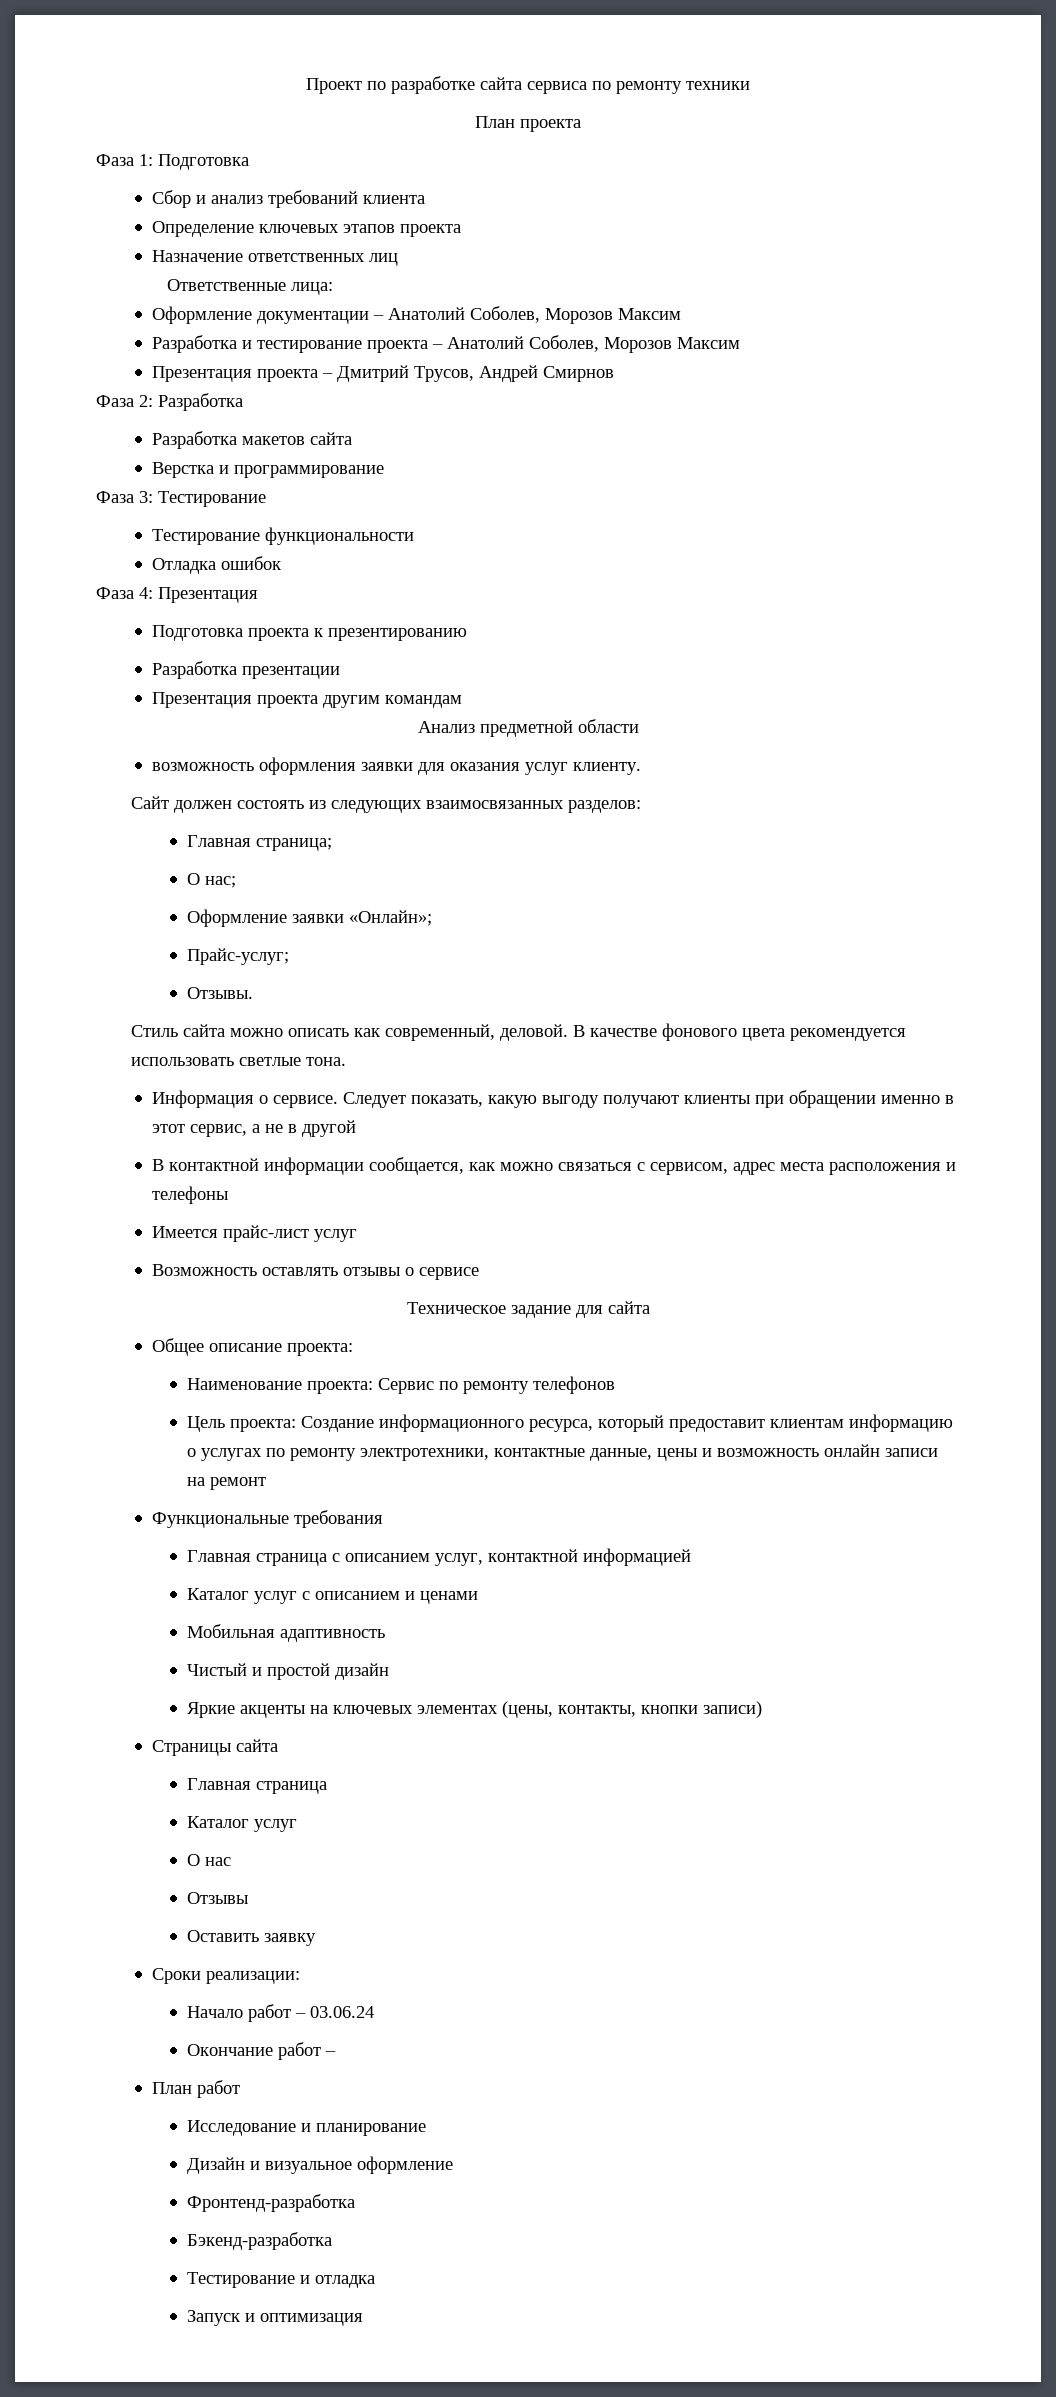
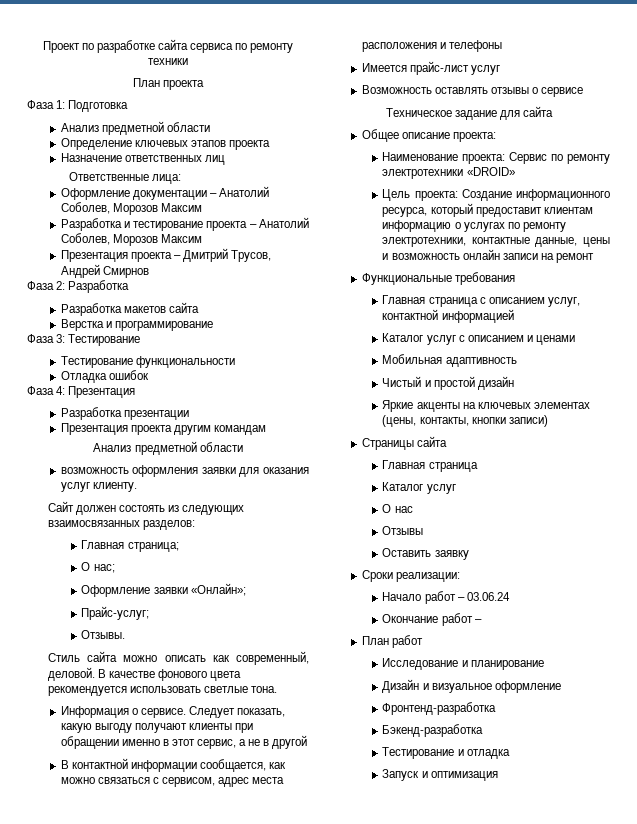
  Фаза 1: Подготовка
- Сбор и анализ требований клиента
+ Анализ предметной области
- Подготовка проекта к презентированию
- Наименование проекта: Сервис по ремонту телефонов
+ Наименование проекта: Сервис по ремонту электротехники «DROID»

